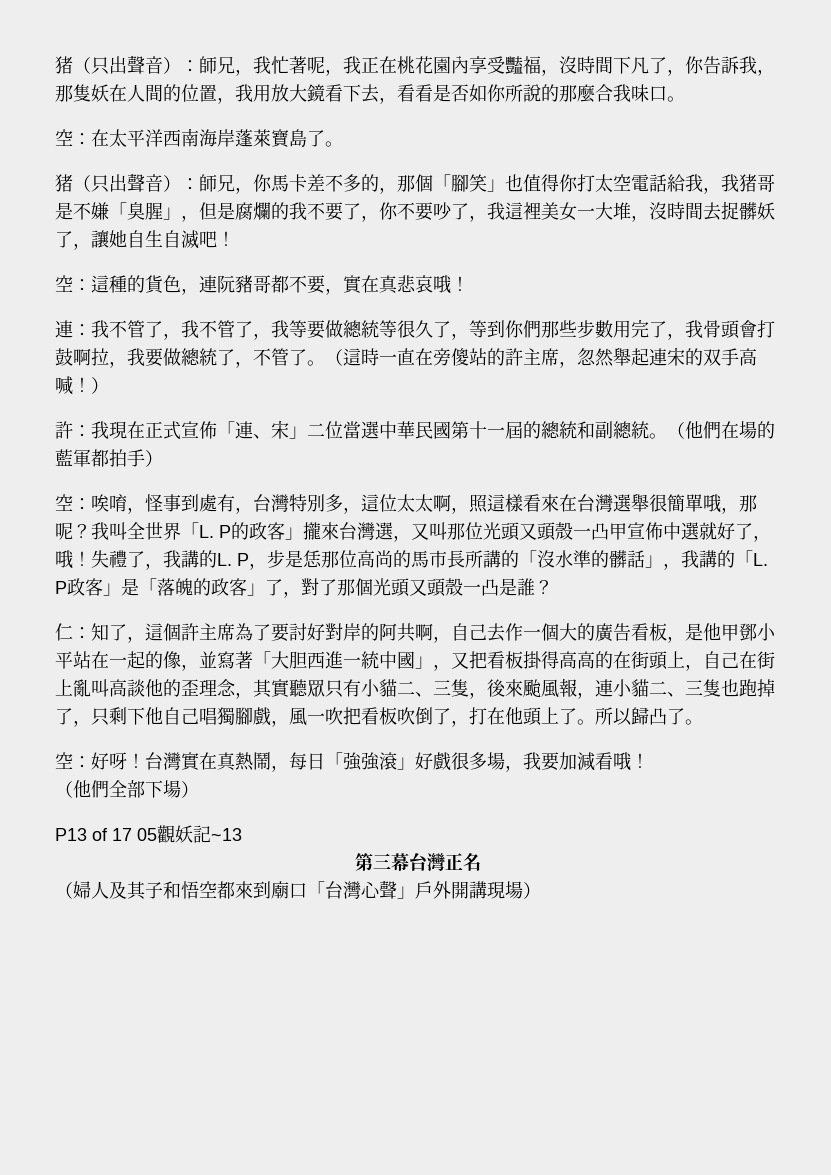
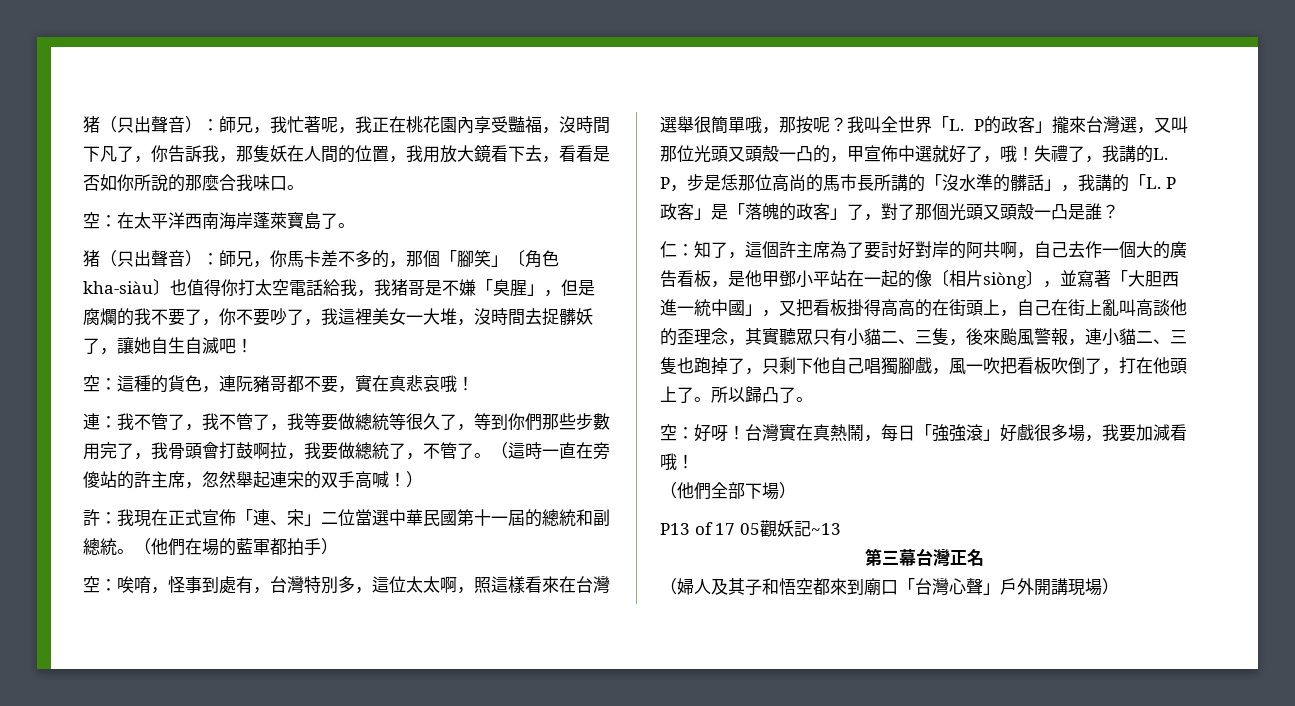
- 猪（只出聲音）：師兄，你馬卡差不多的，那個「腳笑」也值得你打太空電話給我，我猪哥是不嫌「臭腥」，但是腐爛的我不要了，你不要吵了，我這裡美女一大堆，沒時間去捉髒妖了，讓她自生自滅吧！
+ 猪（只出聲音）：師兄，你馬卡差不多的，那個「腳笑」〔角色kha-siàu〕也值得你打太空電話給我，我猪哥是不嫌「臭腥」，但是腐爛的我不要了，你不要吵了，我這裡美女一大堆，沒時間去捉髒妖了，讓她自生自滅吧！
- 空：唉唷，怪事到處有，台灣特別多，這位太太啊，照這樣看來在台灣選舉很簡單哦，那呢？
+ 空：唉唷，怪事到處有，台灣特別多，這位太太啊，照這樣看來在台灣選舉很簡單哦，那按呢？
- 我叫全世界「L. P的政客」攏來台灣選，又叫那位光頭又頭殼一凸甲宣佈中選就好了，哦！
+ 我叫全世界「L. P的政客」攏來台灣選，又叫那位光頭又頭殼一凸的，甲宣佈中選就好了，哦！
- 知了，這個許主席為了要討好對岸的阿共啊，自己去作一個大的廣告看板，是他甲鄧小平站在一起的像，並寫著「大胆西進一統中國」，又把看板掛得高高的在街頭上，自己在街上亂叫高談他的歪理念，其實聽眾只有小貓二、三隻，後來颱風報，連小貓二、三隻也跑掉了，只剩下他自己唱獨腳戲，風一吹把看板吹倒了，打在他頭上了。
+ 知了，這個許主席為了要討好對岸的阿共啊，自己去作一個大的廣告看板，是他甲鄧小平站在一起的像〔相片siòng〕，並寫著「大胆西進一統中國」，又把看板掛得高高的在街頭上，自己在街上亂叫高談他的歪理念，其實聽眾只有小貓二、三隻，後來颱風警報，連小貓二、三隻也跑掉了，只剩下他自己唱獨腳戲，風一吹把看板吹倒了，打在他頭上了。

